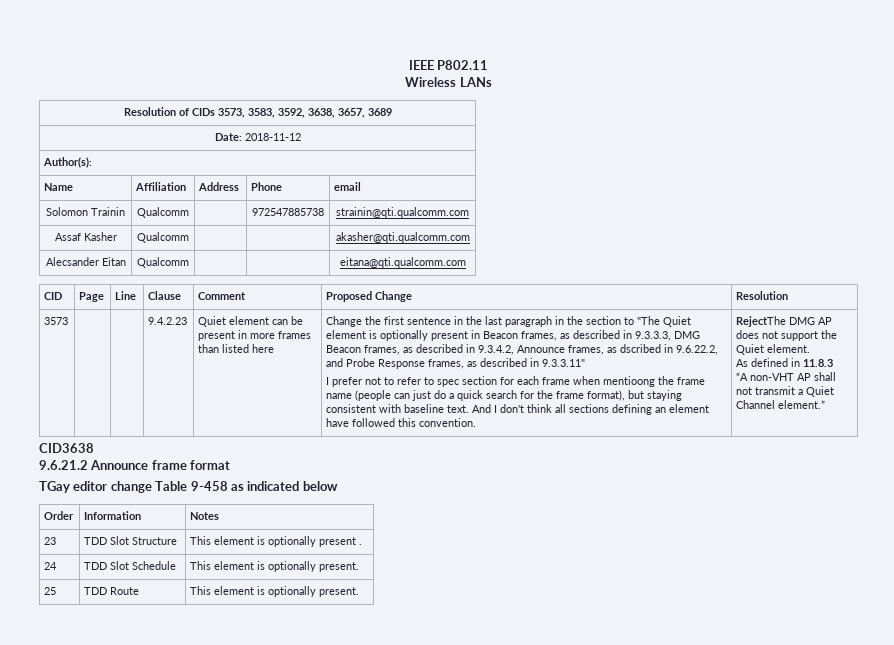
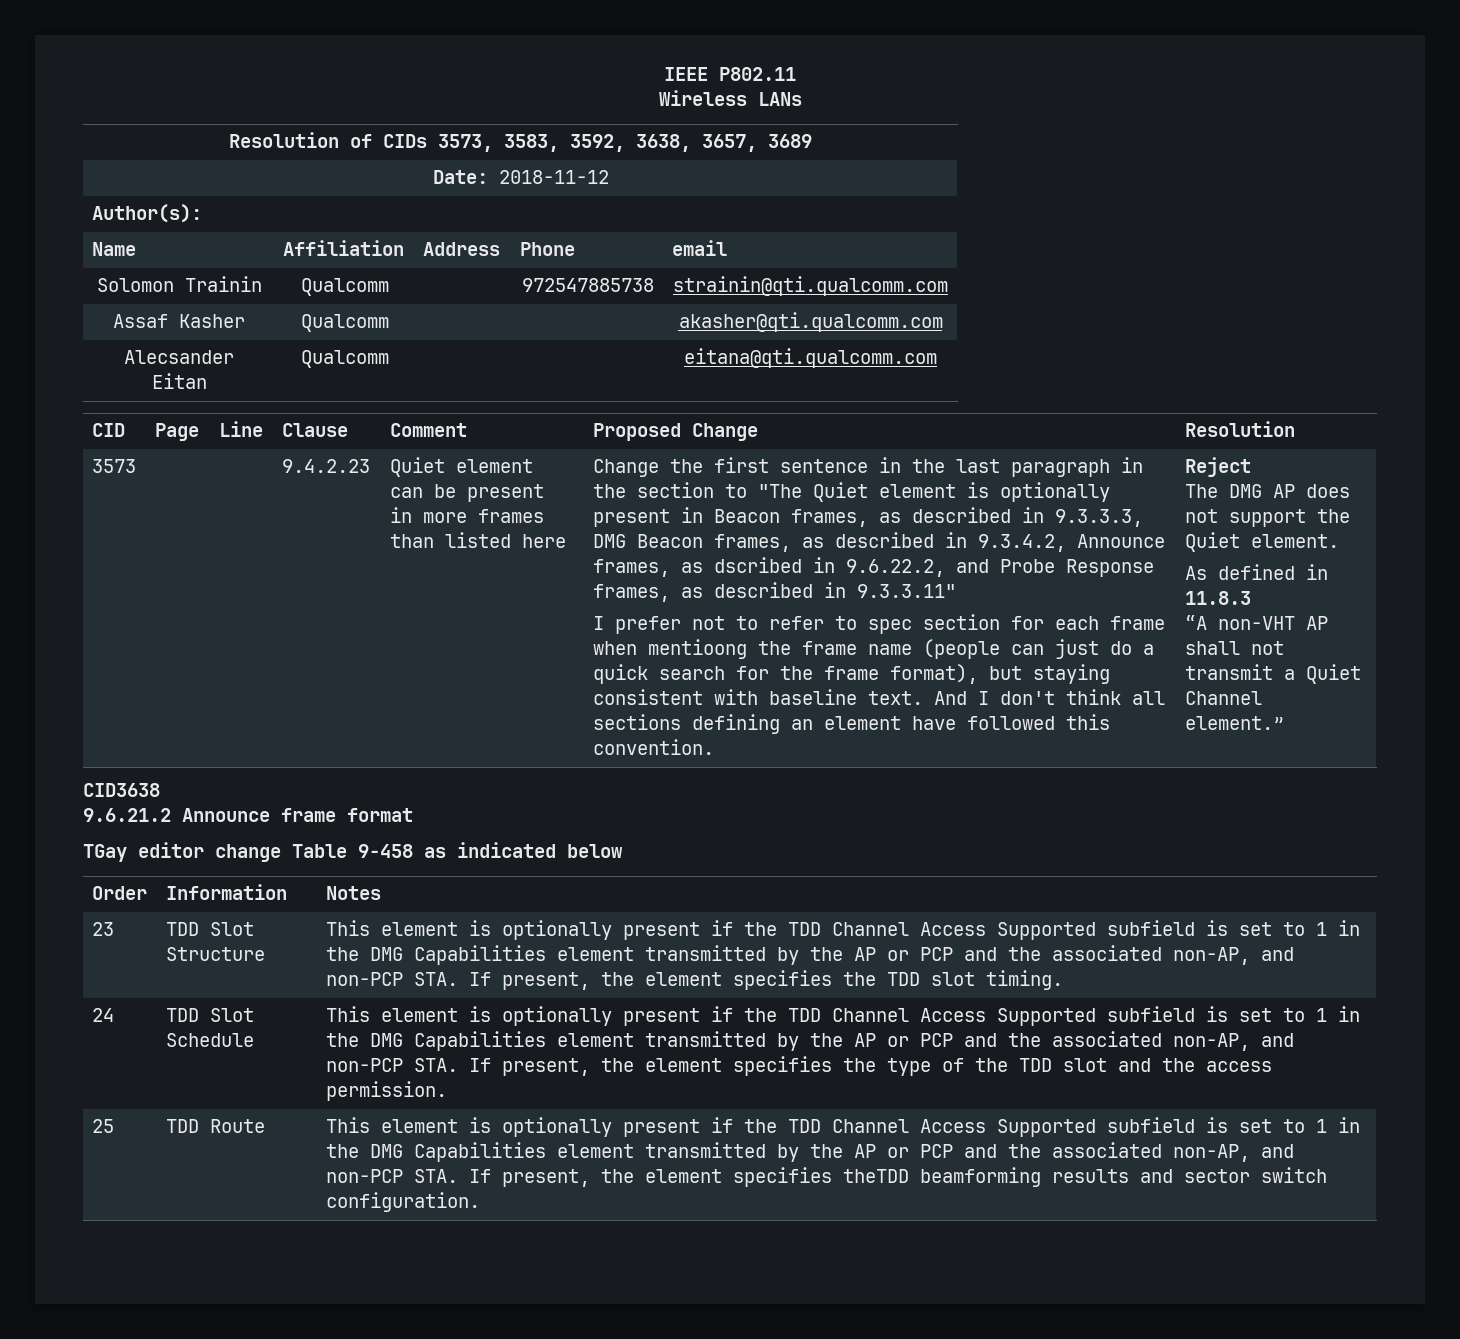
- RejectThe DMG AP does not support the Quiet element.
+ Reject
+ The DMG AP does not support the Quiet element.
- This element is optionally present .
+ This element is optionally present if the TDD Channel Access Supported subfield is set to 1 in the DMG Capabilities element transmitted by the AP or PCP and the associated non-AP, and non-PCP STA. If present, the element specifies the TDD slot timing.
- TDD Slot Schedule | This element is optionally present.
+ TDD Slot Schedule | This element is optionally present if the TDD Channel Access Supported subfield is set to 1 in the DMG Capabilities element transmitted by the AP or PCP and the associated non-AP, and non-PCP STA. If present, the element specifies the type of the TDD slot and the access permission.
- TDD Route | This element is optionally present.
+ TDD Route | This element is optionally present if the TDD Channel Access Supported subfield is set to 1 in the DMG Capabilities element transmitted by the AP or PCP and the associated non-AP, and non-PCP STA. If present, the element specifies theTDD beamforming results and sector switch configuration.

